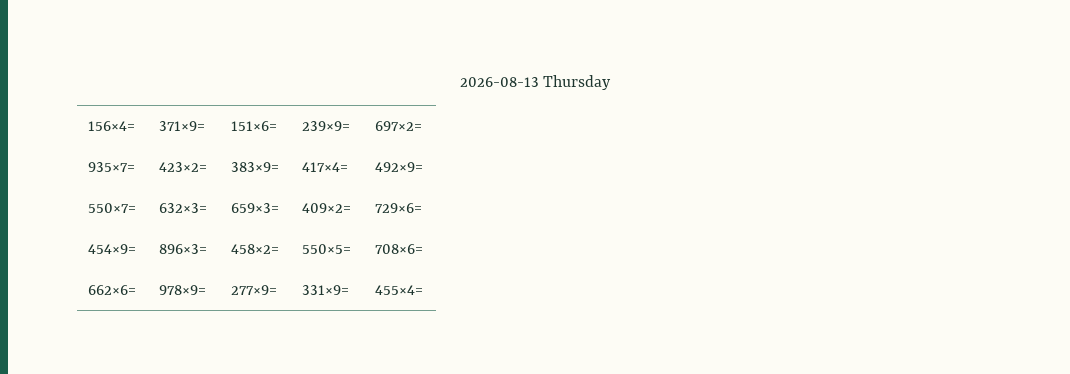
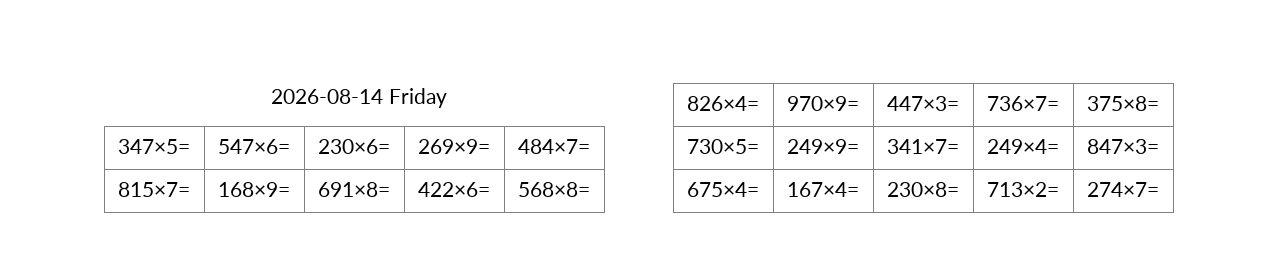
- 2026-08-13 Thursday
- 156×4= | 371×9= | 151×6= | 239×9= | 697×2=
- 935×7= | 423×2= | 383×9= | 417×4= | 492×9=
- 550×7= | 632×3= | 659×3= | 409×2= | 729×6=
- 454×9= | 896×3= | 458×2= | 550×5= | 708×6=
- 662×6= | 978×9= | 277×9= | 331×9= | 455×4=
+ 2026-08-14 Friday
+ 347×5= | 547×6= | 230×6= | 269×9= | 484×7=
+ 815×7= | 168×9= | 691×8= | 422×6= | 568×8=
+ 826×4= | 970×9= | 447×3= | 736×7= | 375×8=
+ 730×5= | 249×9= | 341×7= | 249×4= | 847×3=
+ 675×4= | 167×4= | 230×8= | 713×2= | 274×7=

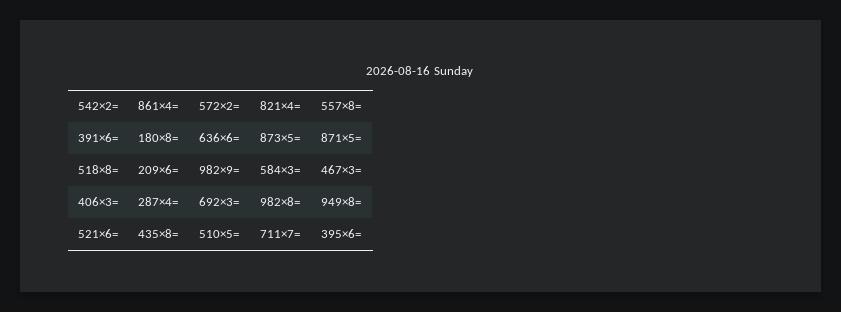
- 2026-08-14 Friday
- 347×5= | 547×6= | 230×6= | 269×9= | 484×7=
- 815×7= | 168×9= | 691×8= | 422×6= | 568×8=
- 826×4= | 970×9= | 447×3= | 736×7= | 375×8=
- 730×5= | 249×9= | 341×7= | 249×4= | 847×3=
- 675×4= | 167×4= | 230×8= | 713×2= | 274×7=
+ 2026-08-16 Sunday
+ 542×2= | 861×4= | 572×2= | 821×4= | 557×8=
+ 391×6= | 180×8= | 636×6= | 873×5= | 871×5=
+ 518×8= | 209×6= | 982×9= | 584×3= | 467×3=
+ 406×3= | 287×4= | 692×3= | 982×8= | 949×8=
+ 521×6= | 435×8= | 510×5= | 711×7= | 395×6=

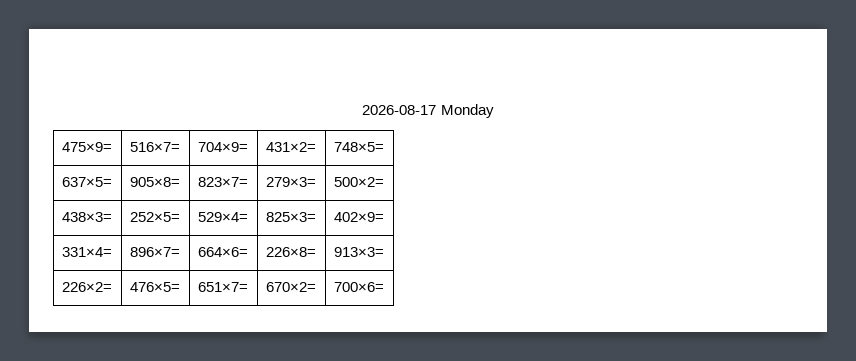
- 2026-08-16 Sunday
- 542×2= | 861×4= | 572×2= | 821×4= | 557×8=
- 391×6= | 180×8= | 636×6= | 873×5= | 871×5=
- 518×8= | 209×6= | 982×9= | 584×3= | 467×3=
- 406×3= | 287×4= | 692×3= | 982×8= | 949×8=
- 521×6= | 435×8= | 510×5= | 711×7= | 395×6=
+ 2026-08-17 Monday
+ 475×9= | 516×7= | 704×9= | 431×2= | 748×5=
+ 637×5= | 905×8= | 823×7= | 279×3= | 500×2=
+ 438×3= | 252×5= | 529×4= | 825×3= | 402×9=
+ 331×4= | 896×7= | 664×6= | 226×8= | 913×3=
+ 226×2= | 476×5= | 651×7= | 670×2= | 700×6=

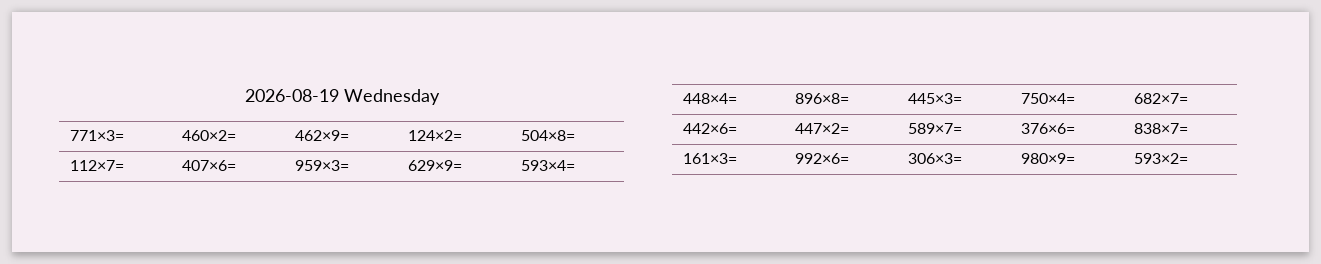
- 2026-08-17 Monday
- 475×9= | 516×7= | 704×9= | 431×2= | 748×5=
- 637×5= | 905×8= | 823×7= | 279×3= | 500×2=
- 438×3= | 252×5= | 529×4= | 825×3= | 402×9=
- 331×4= | 896×7= | 664×6= | 226×8= | 913×3=
- 226×2= | 476×5= | 651×7= | 670×2= | 700×6=
+ 2026-08-19 Wednesday
+ 771×3= | 460×2= | 462×9= | 124×2= | 504×8=
+ 112×7= | 407×6= | 959×3= | 629×9= | 593×4=
+ 448×4= | 896×8= | 445×3= | 750×4= | 682×7=
+ 442×6= | 447×2= | 589×7= | 376×6= | 838×7=
+ 161×3= | 992×6= | 306×3= | 980×9= | 593×2=

